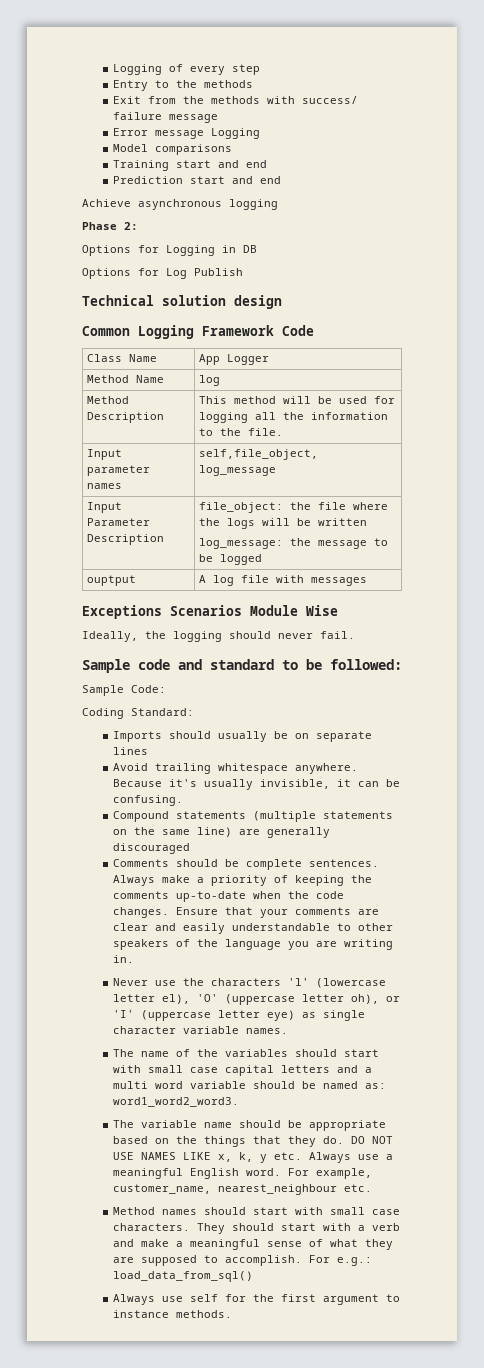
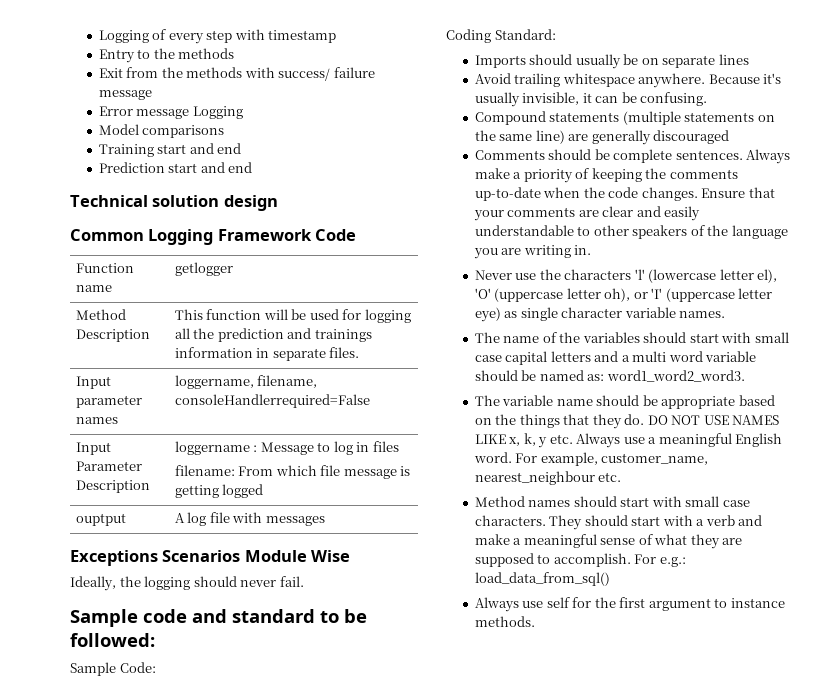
- Logging of every step
+ Logging of every step with timestamp
- Achieve asynchronous logging
- Phase 2:
- Options for Logging in DB
- Options for Log Publish
- Class Name | App Logger
- Method Name | log
+ Function name | getlogger
- Method Description | This method will be used for logging all the information to the file.
+ Method Description | This function will be used for logging all the prediction and trainings information in separate files.
- Input parameter names | self,file_object, log_message
+ Input parameter names | loggername, filename, consoleHandlerrequired=False
- Input Parameter Description | file_object: the file where the logs will be written
- log_message: the message to be logged
+ Input Parameter Description | loggername : Message to log in files
+ filename: From which file message is getting logged

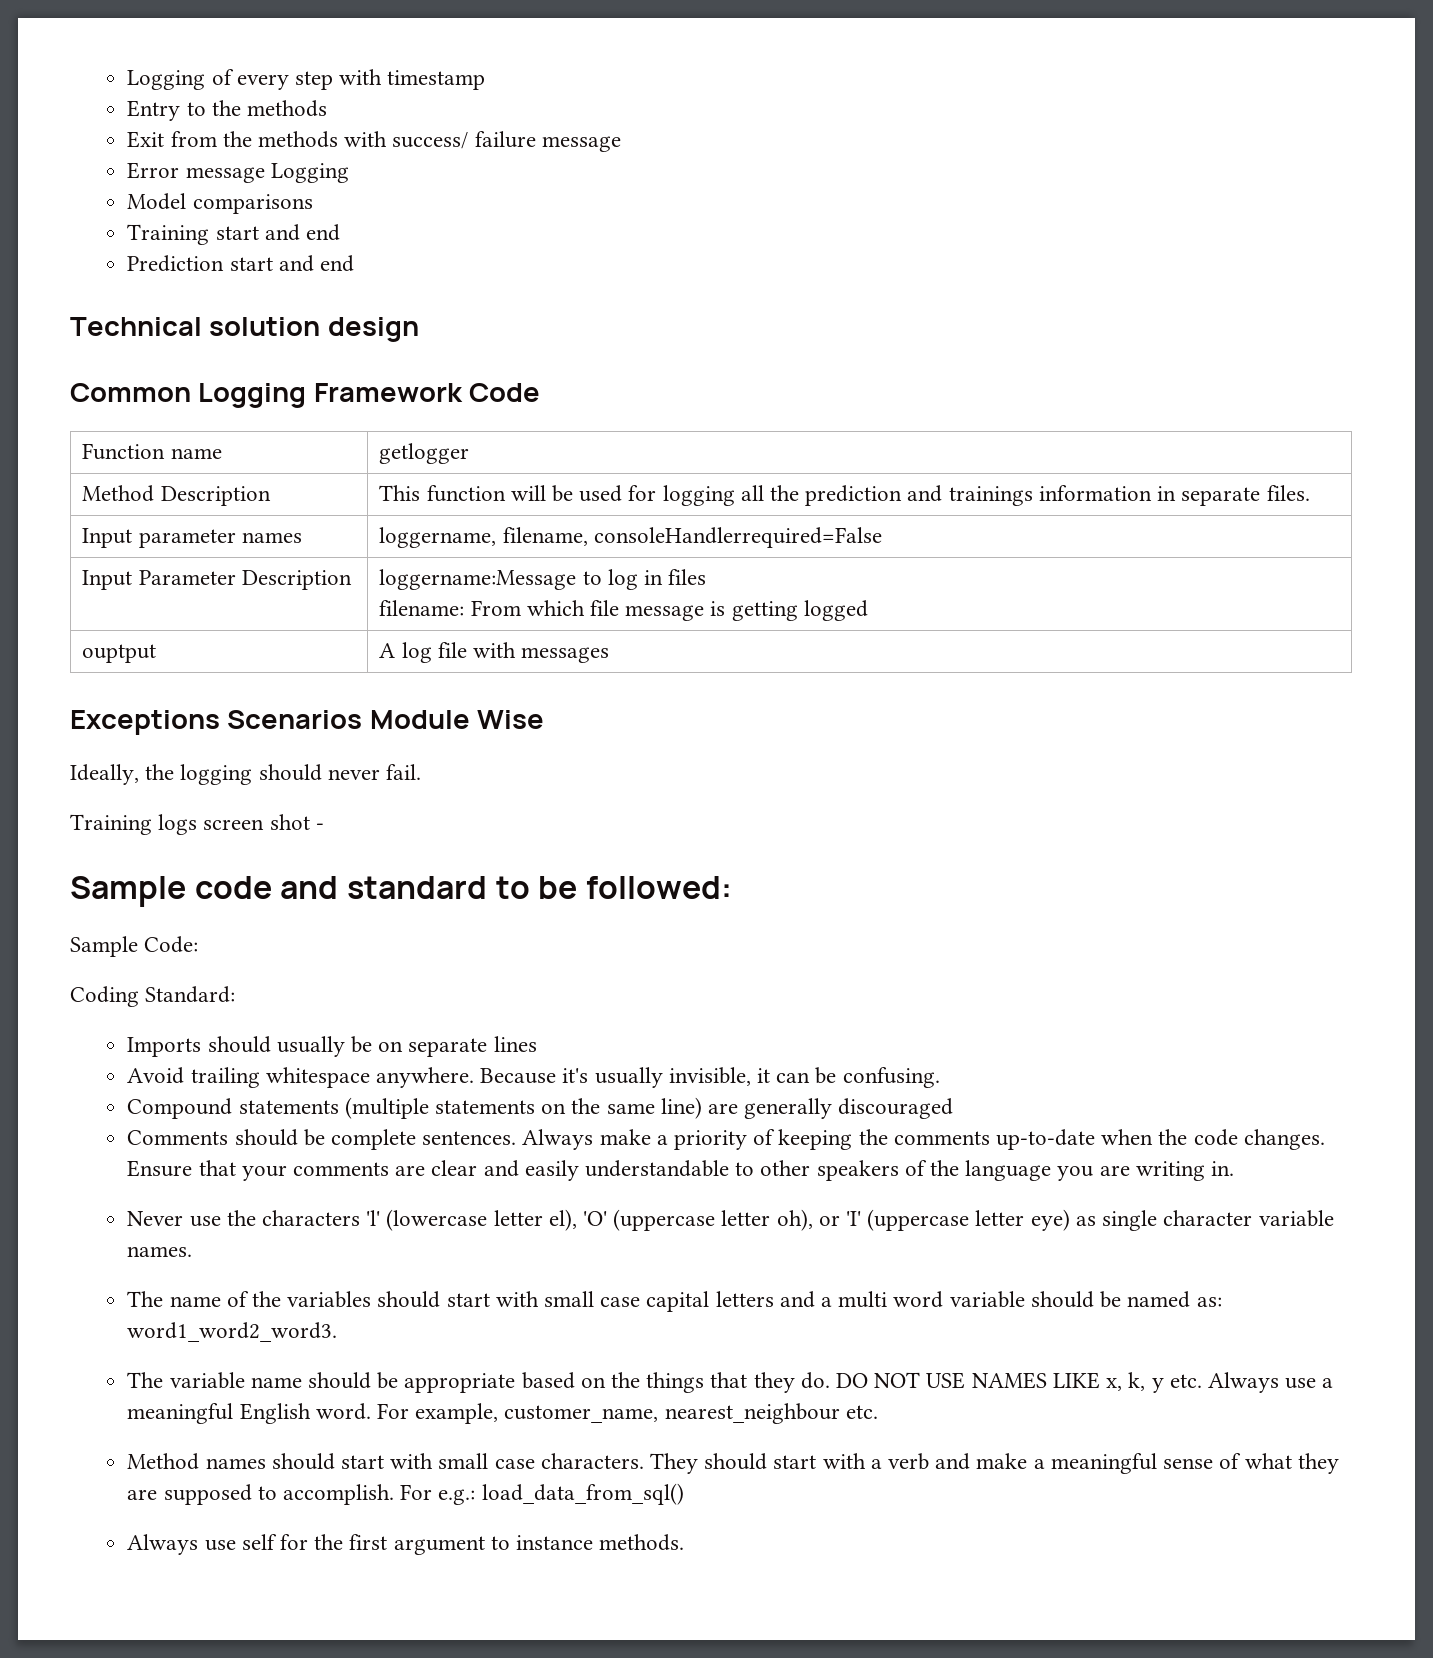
- Input Parameter Description | loggername : Message to log in files
+ Input Parameter Description | loggername:Message to log in files
+ Training logs screen shot -

